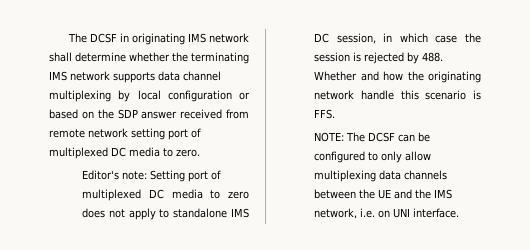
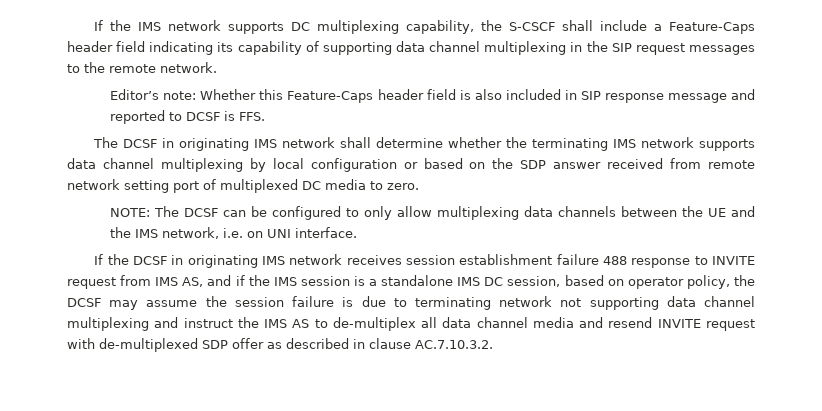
+ If the IMS network supports DC multiplexing capability, the S-CSCF shall include a Feature-Caps header field indicating its capability of supporting data channel multiplexing in the SIP request messages to the remote network.
+ Editor’s note: Whether this Feature-Caps header field is also included in SIP response message and reported to DCSF is FFS.
- Editor's note: Setting port of multiplexed DC media to zero does not apply to standalone IMS DC session, in which case the session is rejected by 488. Whether and how the originating network handle this scenario is FFS.
+ If the DCSF in originating IMS network receives session establishment failure 488 response to INVITE request from IMS AS, and if the IMS session is a standalone IMS DC session, based on operator policy, the DCSF may assume the session failure is due to terminating network not supporting data channel multiplexing and instruct the IMS AS to de-multiplex all data channel media and resend INVITE request with de-multiplexed SDP offer as described in clause AC.7.10.3.2.

